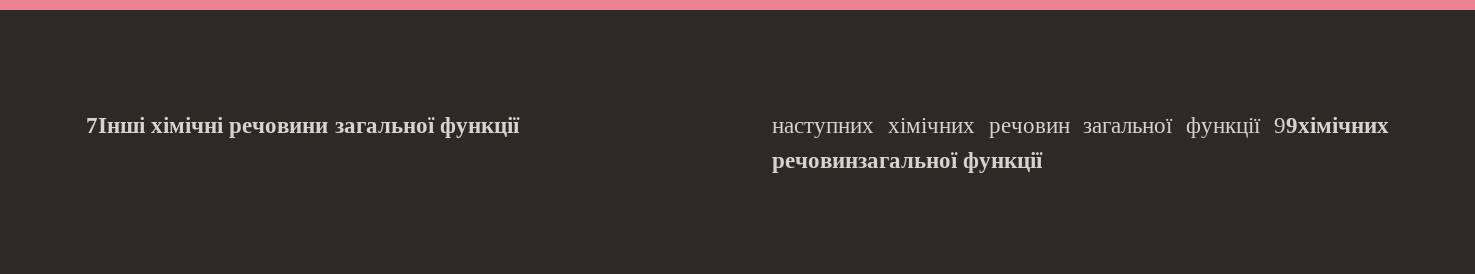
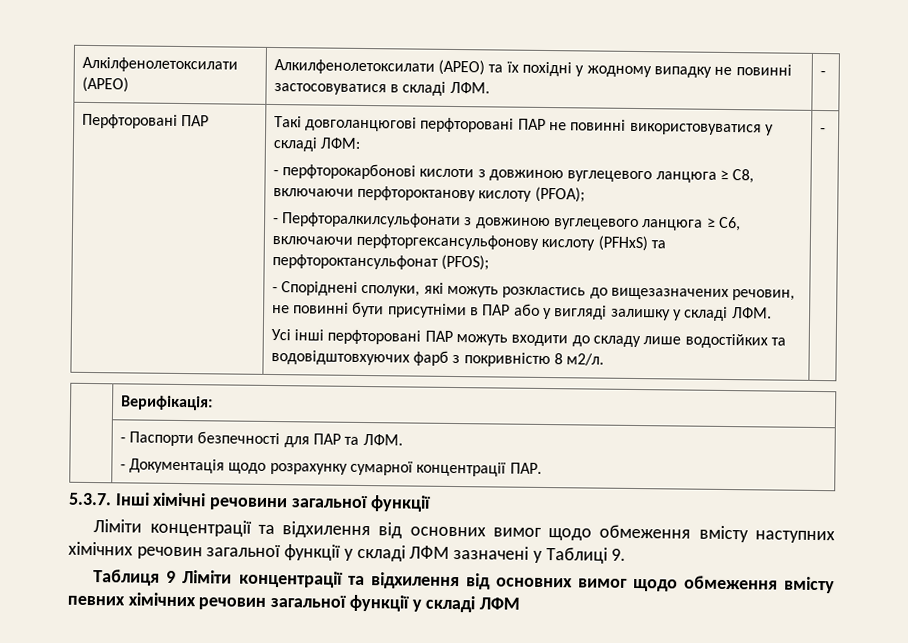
- 7Інші хімічні речовини загальної функції
- наступних хімічних речовин загальної функції 99хімічних речовинзагальної функції
+ Алкілфенолетоксилати (APEO) | Алкилфенолетоксилати (APEO) та їх похідні у жодному випадку не повинні застосовуватися в складі ЛФМ. | -
+ Перфторовані ПАР | Такі довголанцюгові перфторовані ПАР не повинні використовуватися у складі ЛФМ:
+ - перфторокарбонові кислоти з довжиною вуглецевого ланцюга ≥ C8, включаючи перфтороктанову кислоту (PFOA);
+ - Перфторалкилсульфонати з довжиною вуглецевого ланцюга ≥ C6, включаючи перфторгексансульфонову кислоту (PFHxS) та перфтороктансульфонат (PFOS);
+ - Споріднені сполуки, які можуть розкластись до вищезазначених речовин, не повинні бути присутніми в ПАР або у вигляді залишку у складі ЛФМ.
+ Усі інші перфторовані ПАР можуть входити до складу лише водостійких та водовідштовхуючих фарб з покривністю 8 м2/л. | -
+ | Верифікація:
+ | - Паспорти безпечності для ПАР та ЛФМ.
+ - Документація щодо розрахунку сумарної концентрації ПАР.
+ 5.3.7. Інші хімічні речовини загальної функції
+ Ліміти концентрації та відхилення від основних вимог щодо обмеження вмісту наступних хімічних речовин загальної функції у складі ЛФМ зазначені у Таблиці 9.
+ Таблиця 9 Ліміти концентрації та відхилення від основних вимог щодо обмеження вмісту певних хімічних речовин загальної функції у складі ЛФМ

